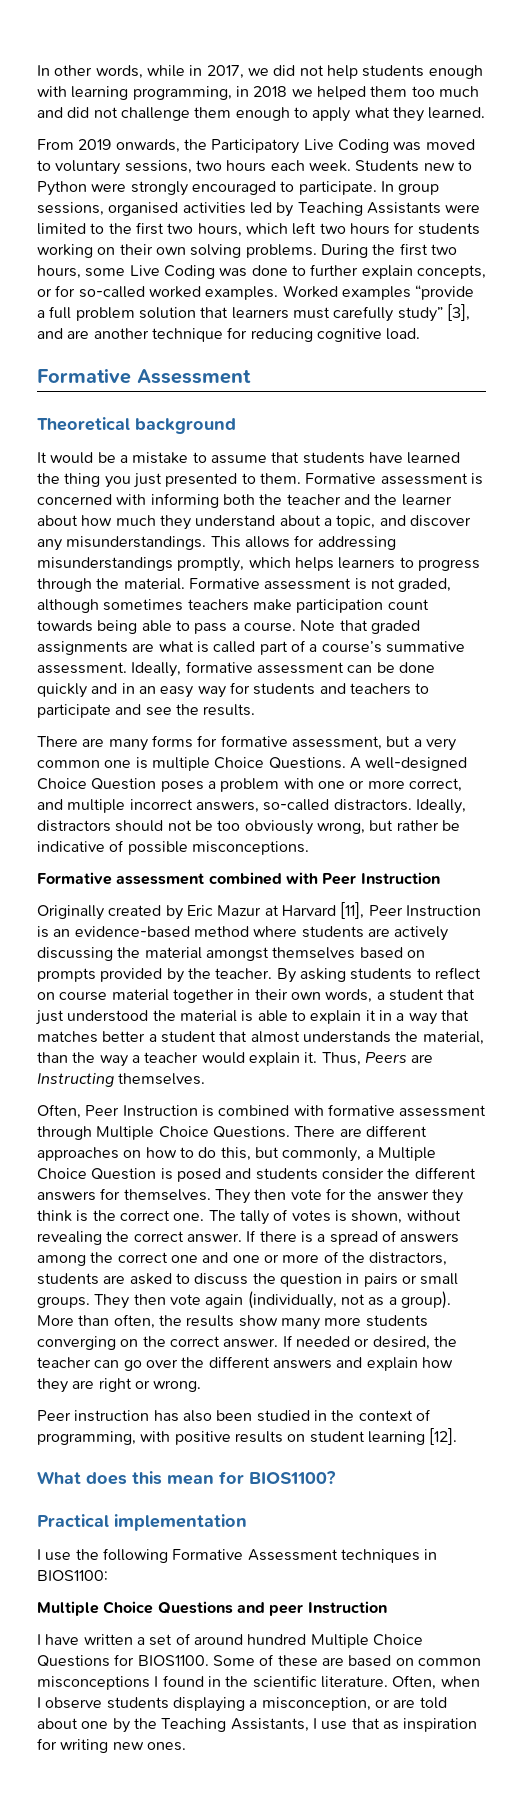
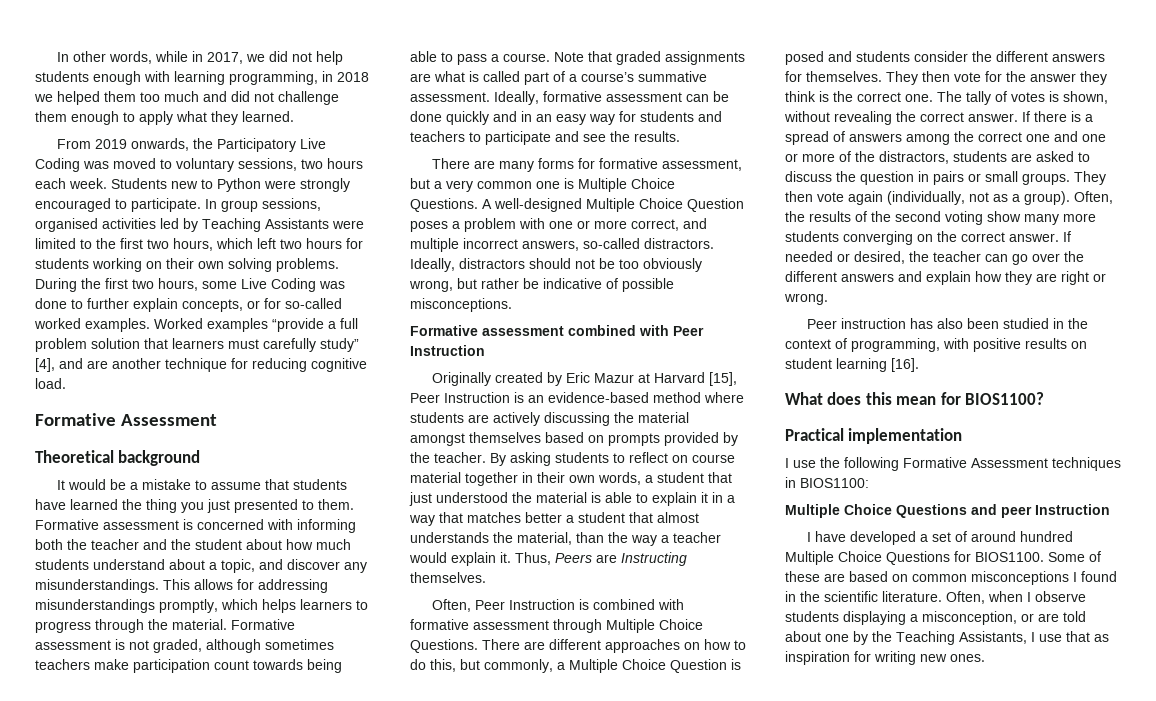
- Worked examples “provide a full problem solution that learners must carefully study” [3], and are another technique for reducing cognitive load.
+ Worked examples “provide a full problem solution that learners must carefully study” [4], and are another technique for reducing cognitive load.
- Formative assessment is concerned with informing both the teacher and the learner about how much they understand about a topic, and discover any misunderstandings.
+ Formative assessment is concerned with informing both the teacher and the student about how much students understand about a topic, and discover any misunderstandings.
- There are many forms for formative assessment, but a very common one is multiple Choice Questions.
+ There are many forms for formative assessment, but a very common one is Multiple Choice Questions.
- A well-designed Choice Question poses a problem with one or more correct, and multiple incorrect answers, so-called distractors.
+ A well-designed Multiple Choice Question poses a problem with one or more correct, and multiple incorrect answers, so-called distractors.
- Originally created by Eric Mazur at Harvard [11], Peer Instruction is an evidence-based method where students are actively discussing the material amongst themselves based on prompts provided by the teacher.
+ Originally created by Eric Mazur at Harvard [15], Peer Instruction is an evidence-based method where students are actively discussing the material amongst themselves based on prompts provided by the teacher.
- More than often, the results show many more students converging on the correct answer.
+ Often, the results of the second voting show many more students converging on the correct answer.
- Peer instruction has also been studied in the context of programming, with positive results on student learning [12].
+ Peer instruction has also been studied in the context of programming, with positive results on student learning [16].
- I have written a set of around hundred Multiple Choice Questions for BIOS1100.
+ I have developed a set of around hundred Multiple Choice Questions for BIOS1100.

